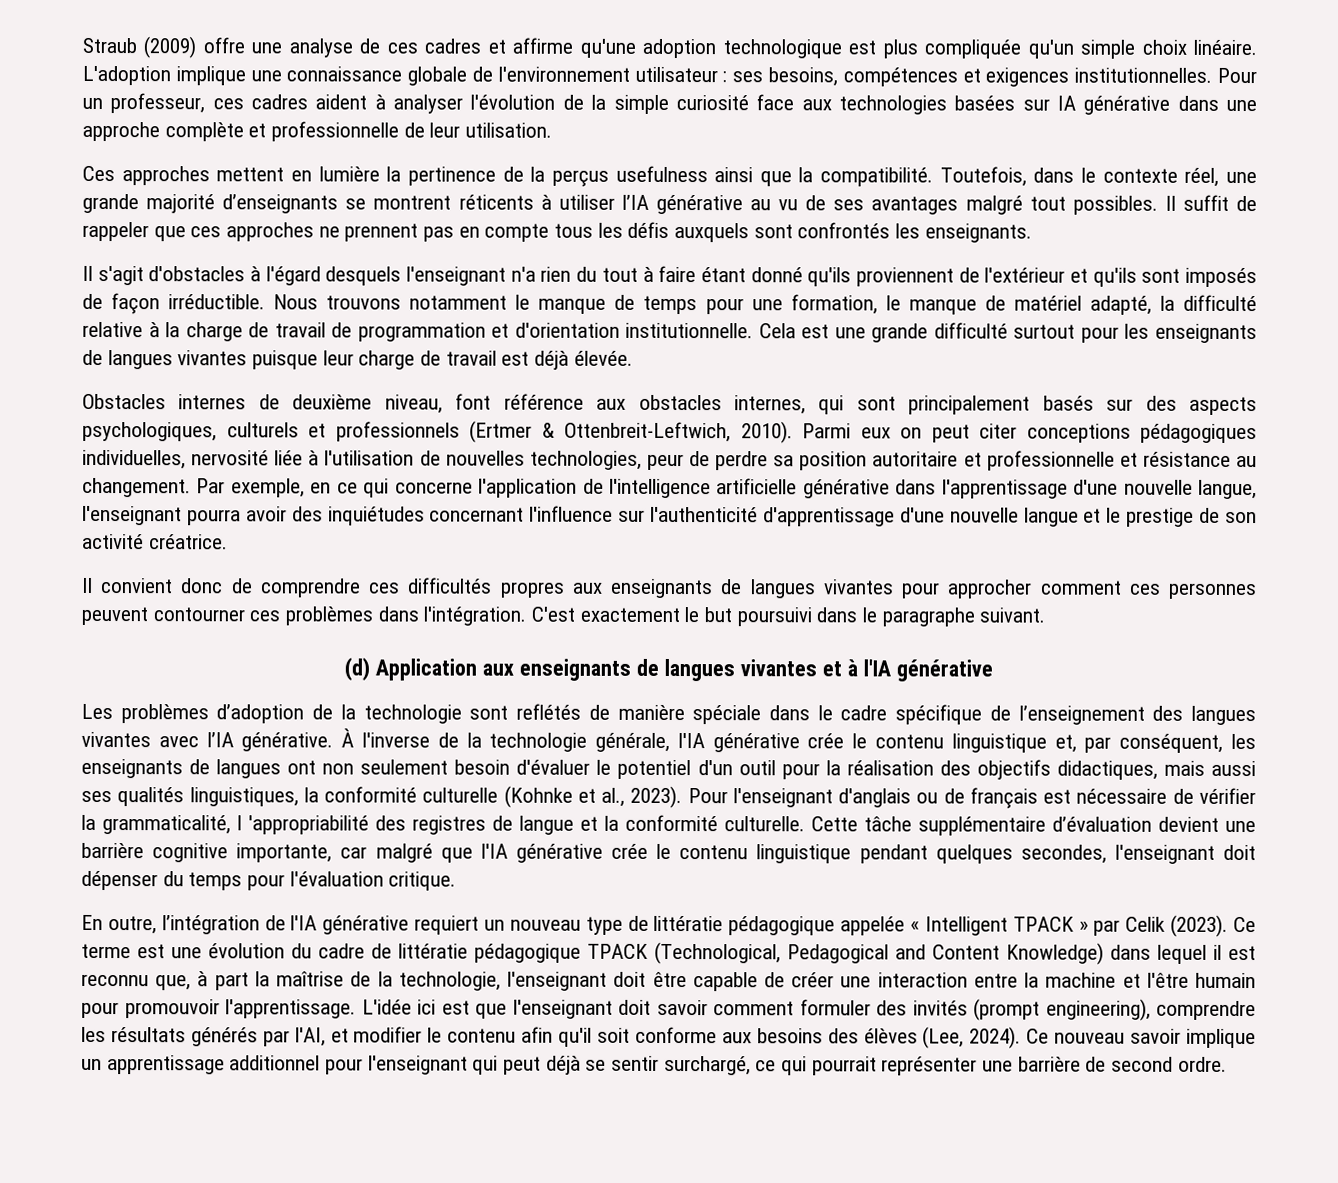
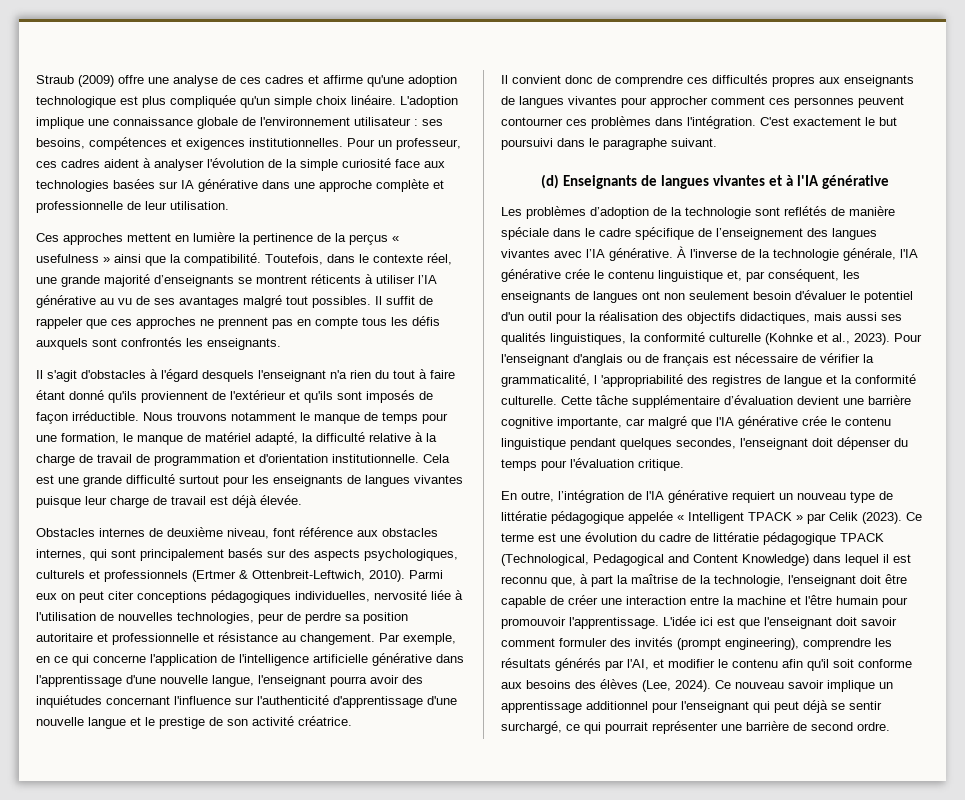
- Ces approches mettent en lumière la pertinence de la perçus usefulness ainsi que la compatibilité.
+ Ces approches mettent en lumière la pertinence de la perçus « usefulness » ainsi que la compatibilité.
- (d) Application aux enseignants de langues vivantes et à l'IA générative
+ (d) Enseignants de langues vivantes et à l'IA générative

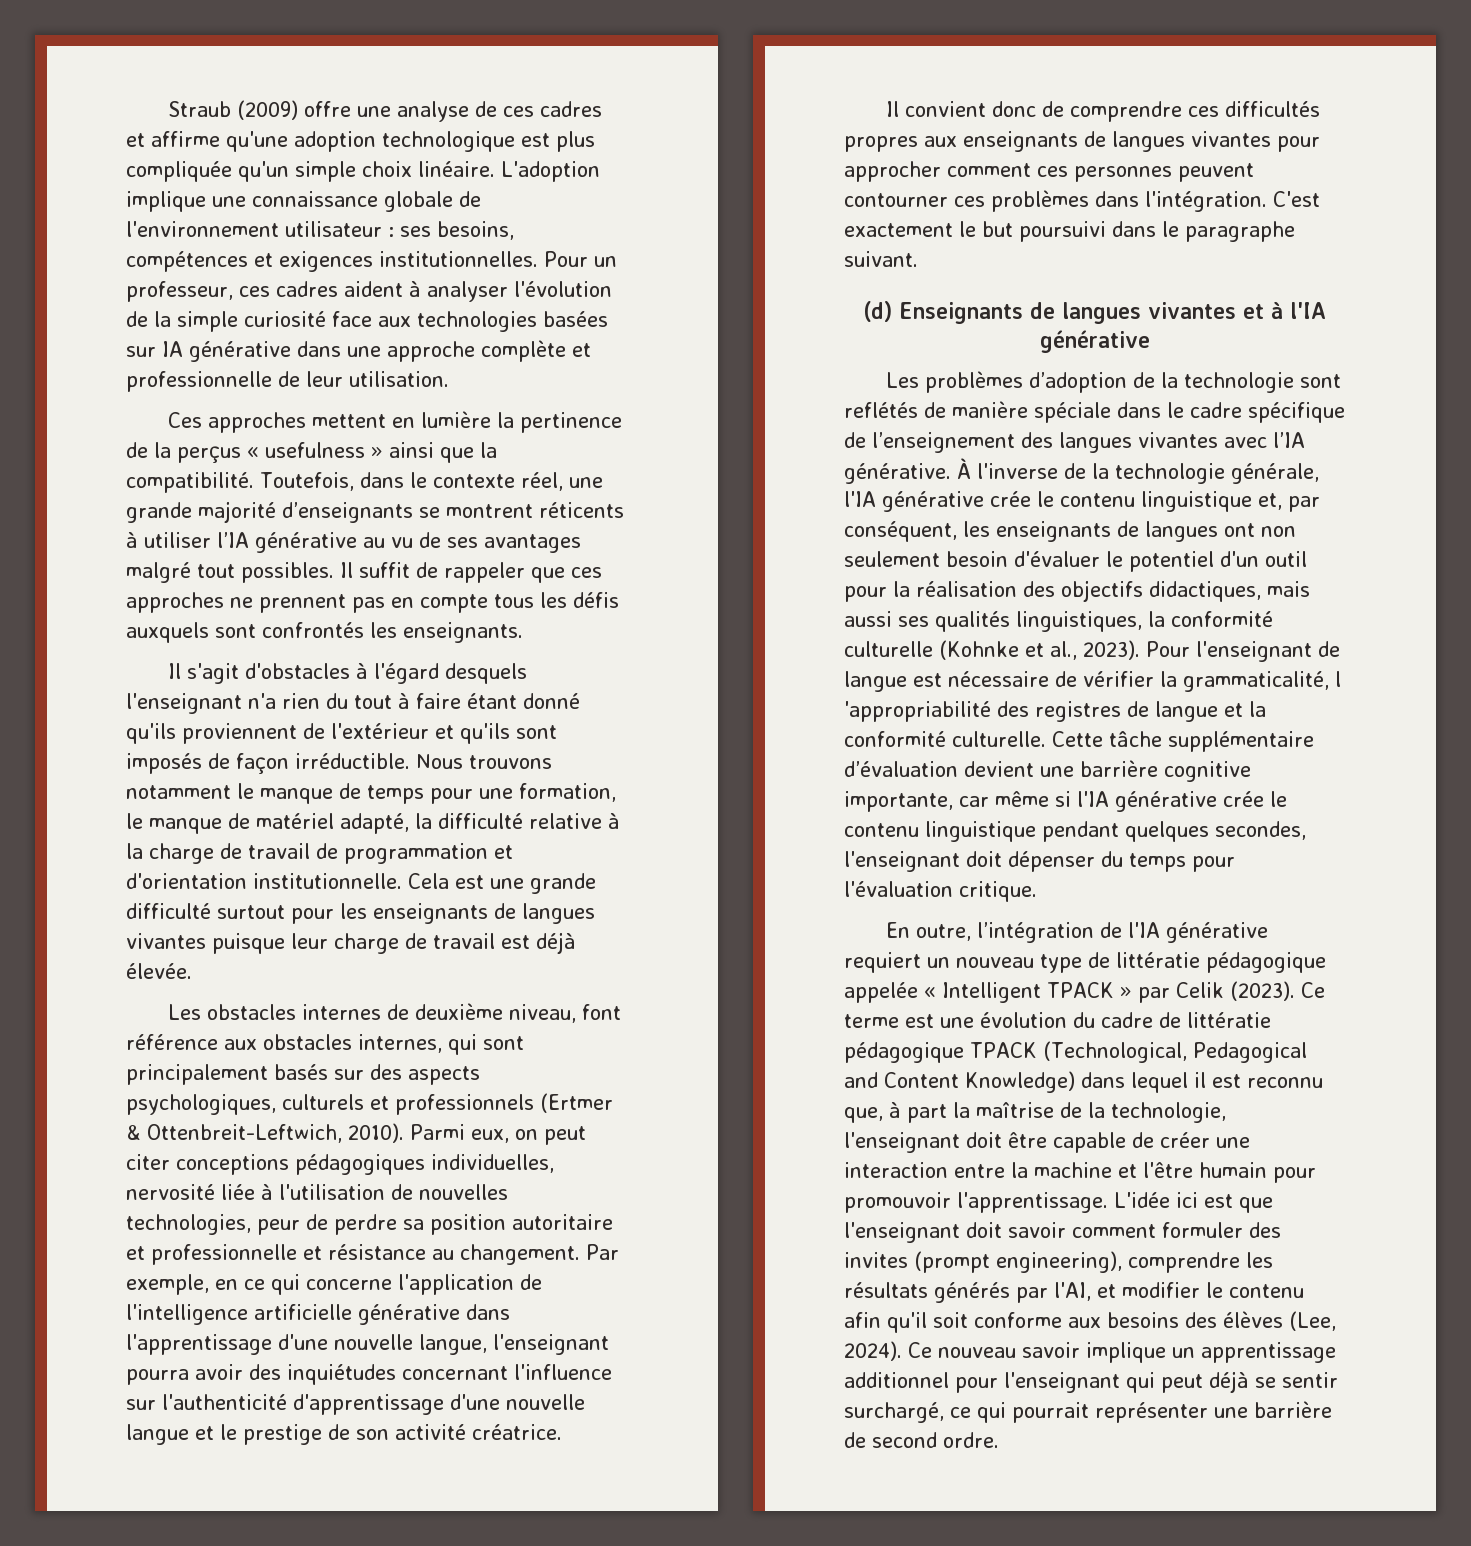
- Obstacles internes de deuxième niveau, font référence aux obstacles internes, qui sont principalement basés sur des aspects psychologiques, culturels et professionnels (Ertmer & Ottenbreit-Leftwich, 2010).
+ Les obstacles internes de deuxième niveau, font référence aux obstacles internes, qui sont principalement basés sur des aspects psychologiques, culturels et professionnels (Ertmer & Ottenbreit-Leftwich, 2010).
- Parmi eux on peut citer conceptions pédagogiques individuelles, nervosité liée à l'utilisation de nouvelles technologies, peur de perdre sa position autoritaire et professionnelle et résistance au changement.
+ Parmi eux, on peut citer conceptions pédagogiques individuelles, nervosité liée à l'utilisation de nouvelles technologies, peur de perdre sa position autoritaire et professionnelle et résistance au changement.
- Pour l'enseignant d'anglais ou de français est nécessaire de vérifier la grammaticalité, l 'appropriabilité des registres de langue et la conformité culturelle.
+ Pour l'enseignant de langue est nécessaire de vérifier la grammaticalité, l 'appropriabilité des registres de langue et la conformité culturelle.
- Cette tâche supplémentaire d’évaluation devient une barrière cognitive importante, car malgré que l'IA générative crée le contenu linguistique pendant quelques secondes, l'enseignant doit dépenser du temps pour l'évaluation critique.
+ Cette tâche supplémentaire d’évaluation devient une barrière cognitive importante, car même si l'IA générative crée le contenu linguistique pendant quelques secondes, l'enseignant doit dépenser du temps pour l'évaluation critique.
- L'idée ici est que l'enseignant doit savoir comment formuler des invités (prompt engineering), comprendre les résultats générés par l'AI, et modifier le contenu afin qu'il soit conforme aux besoins des élèves (Lee, 2024).
+ L'idée ici est que l'enseignant doit savoir comment formuler des invites (prompt engineering), comprendre les résultats générés par l'AI, et modifier le contenu afin qu'il soit conforme aux besoins des élèves (Lee, 2024).

